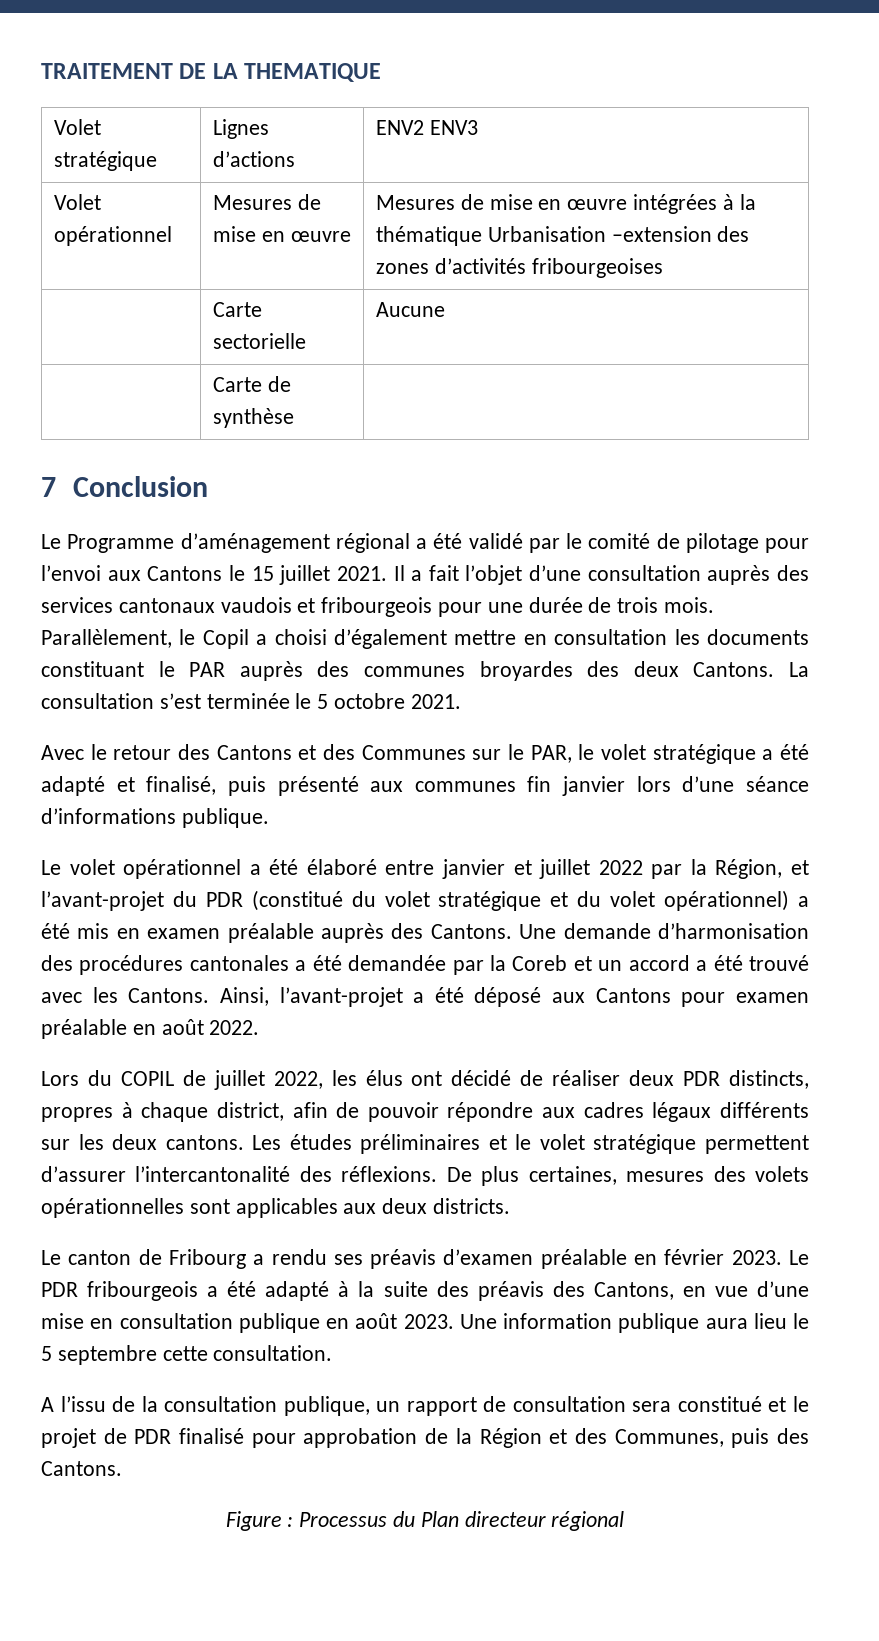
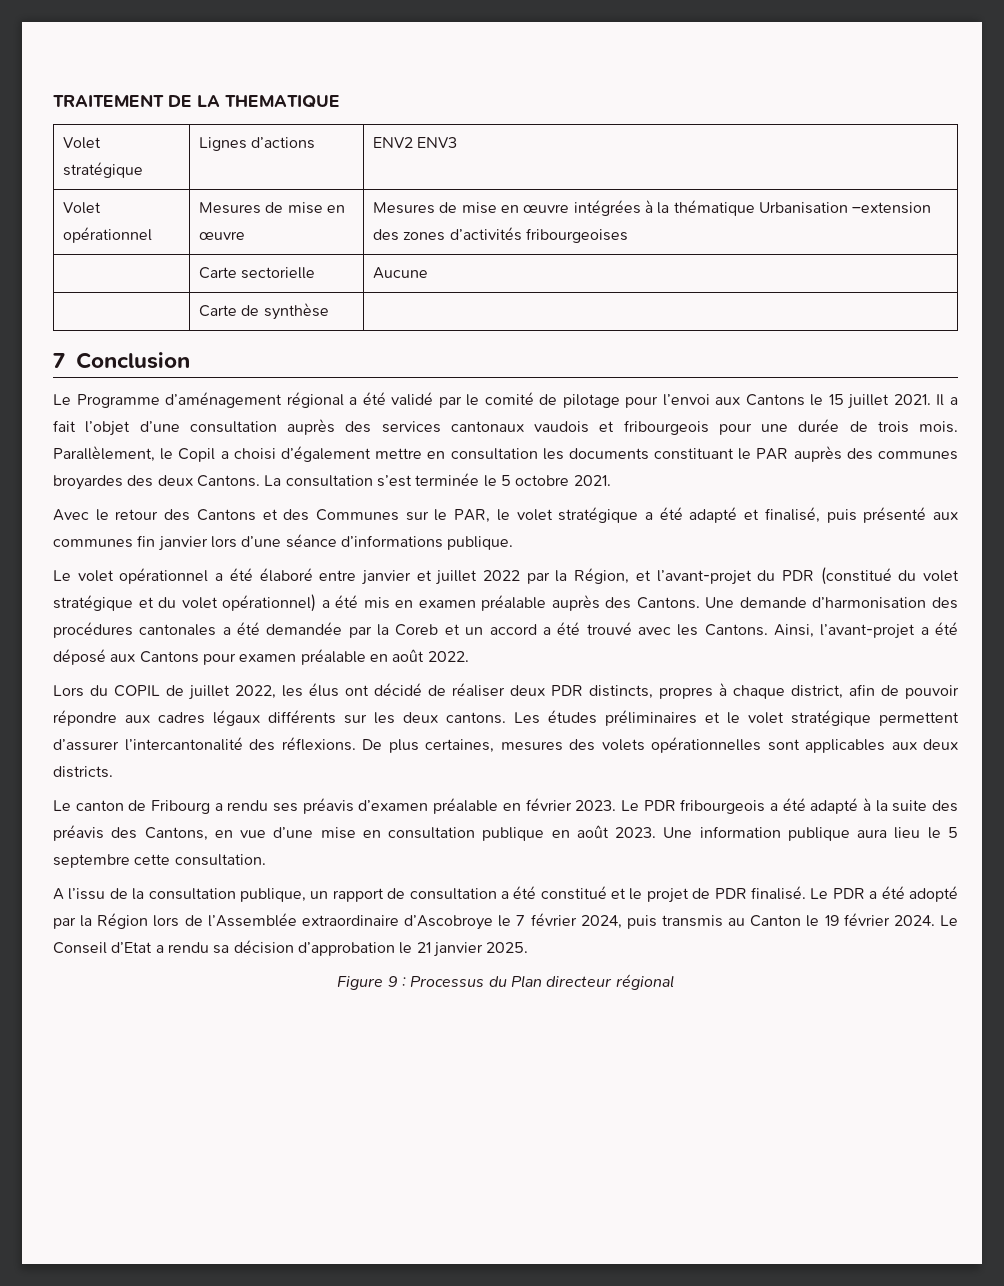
- A l’issu de la consultation publique, un rapport de consultation sera constitué et le projet de PDR finalisé pour approbation de la Région et des Communes, puis des Cantons.
+ A l’issu de la consultation publique, un rapport de consultation a été constitué et le projet de PDR finalisé. Le PDR a été adopté par la Région lors de l’Assemblée extraordinaire d’Ascobroye le 7 février 2024, puis transmis au Canton le 19 février 2024. Le Conseil d’Etat a rendu sa décision d’approbation le 21 janvier 2025.
- Figure : Processus du Plan directeur régional
+ Figure 9 : Processus du Plan directeur régional

